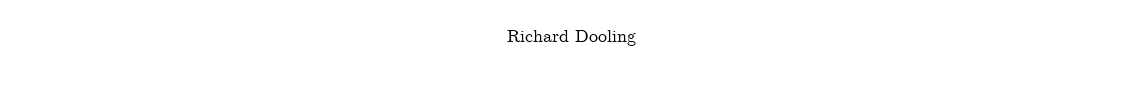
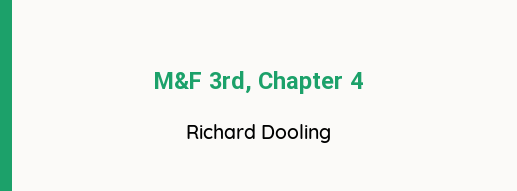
+ M&F 3rd, Chapter 4

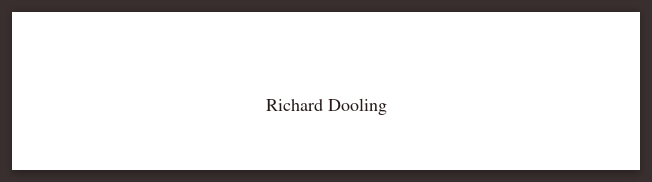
- M&F 3rd, Chapter 4

